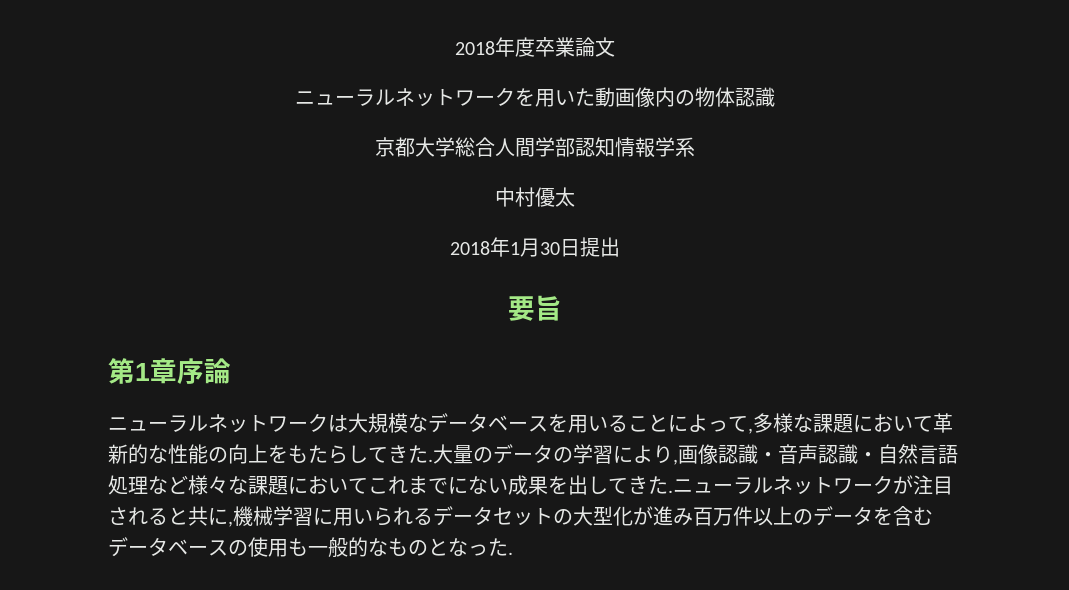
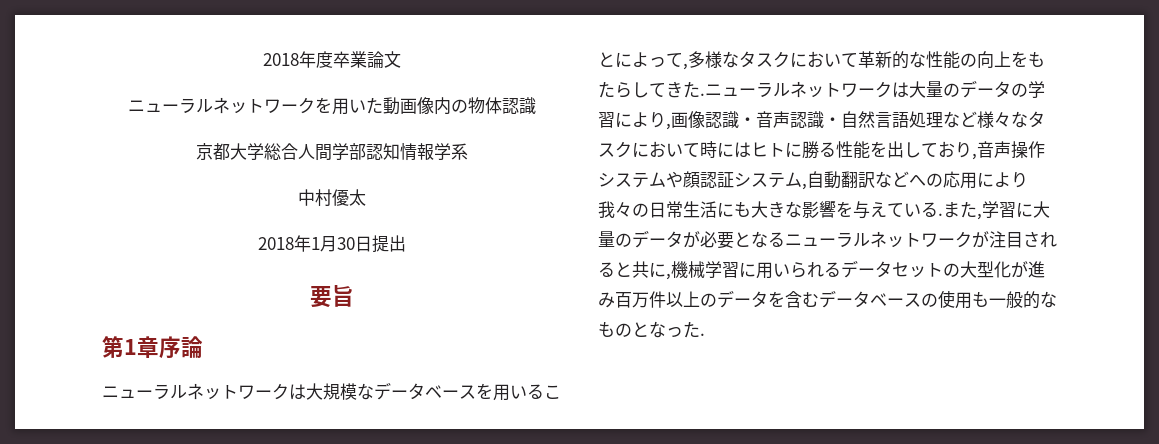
- ニューラルネットワークは大規模なデータベースを用いることによって,多様な課題において革新的な性能の向上をもたらしてきた.
+ ニューラルネットワークは大規模なデータベースを用いることによって,多様なタスクにおいて革新的な性能の向上をもたらしてきた.
- 大量のデータの学習により,画像認識・音声認識・自然言語処理など様々な課題においてこれまでにない成果を出してきた.ニューラルネットワークが注目されると共に,機械学習に用いられるデータセットの大型化が進み百万件以上のデータを含むデータベースの使用も一般的なものとなった.
+ ニューラルネットワークは大量のデータの学習により,画像認識・音声認識・自然言語処理など様々なタスクにおいて時にはヒトに勝る性能を出しており,音声操作システムや顔認証システム,自動翻訳などへの応用により我々の日常生活にも大きな影響を与えている.また,学習に大量のデータが必要となるニューラルネットワークが注目されると共に,機械学習に用いられるデータセットの大型化が進み百万件以上のデータを含むデータベースの使用も一般的なものとなった.

